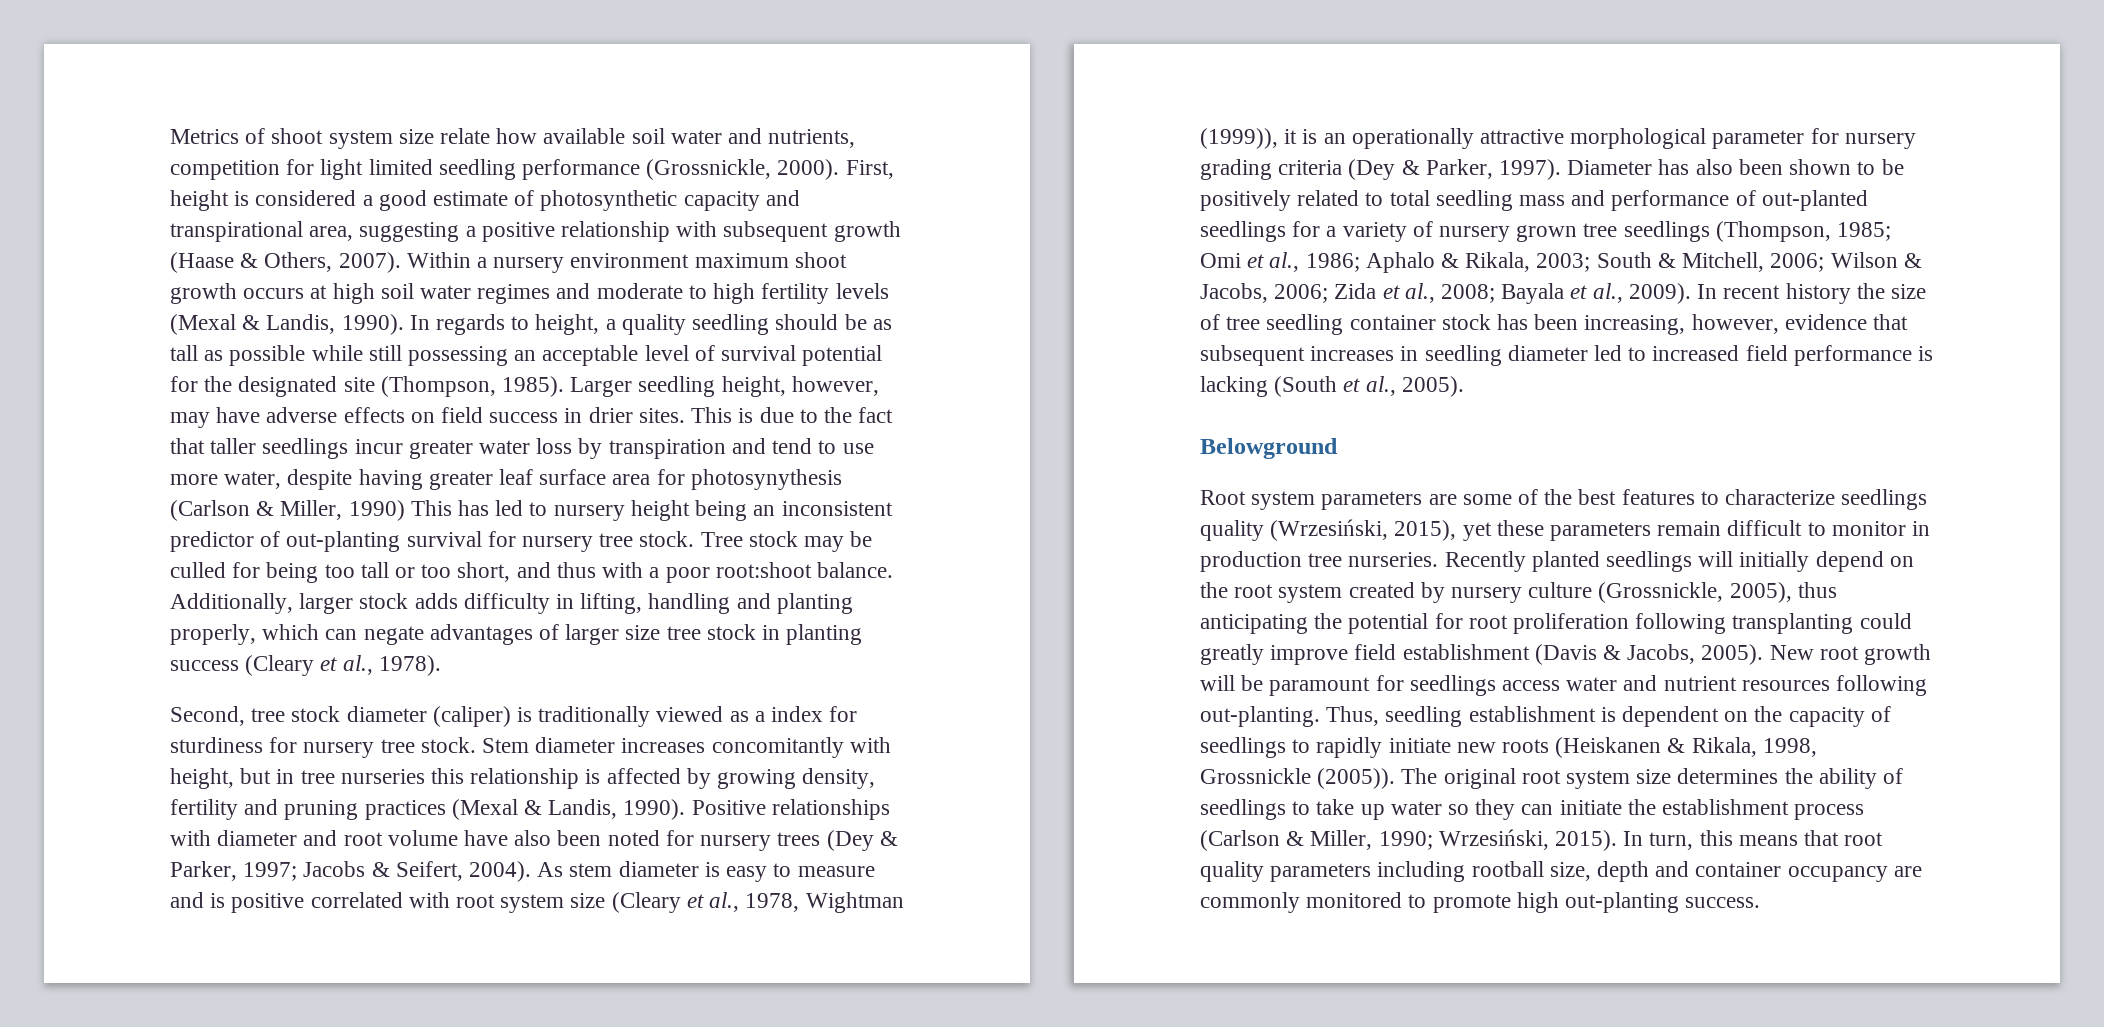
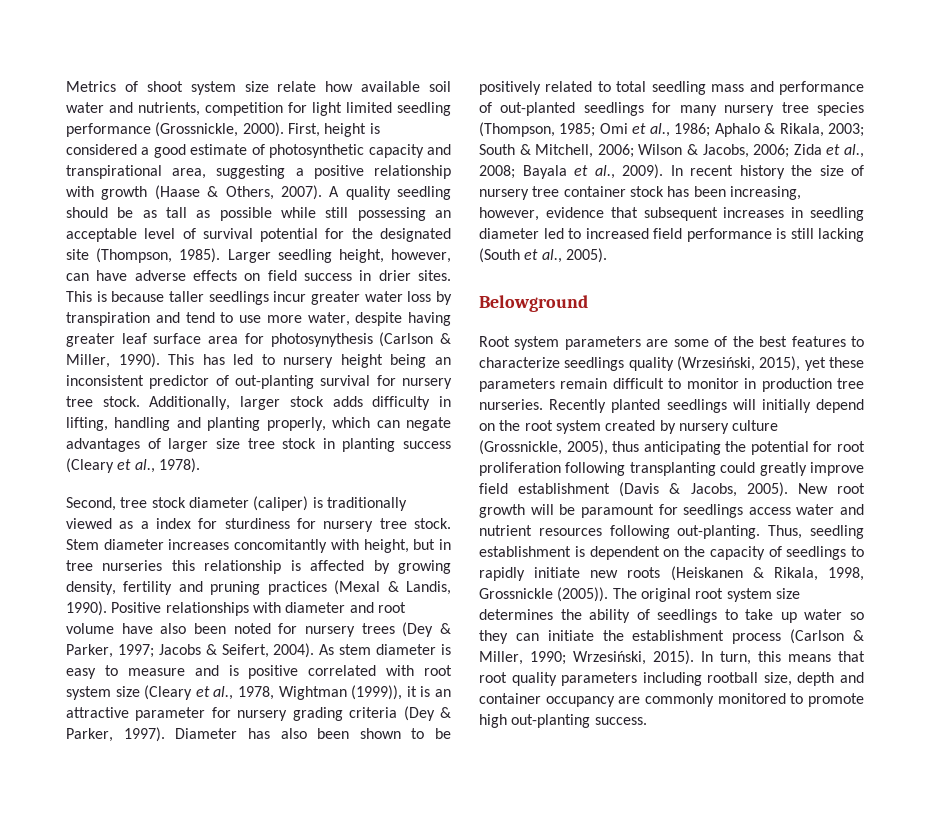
- First, height is considered a good estimate of photosynthetic capacity and transpirational area, suggesting a positive relationship with subsequent growth (Haase & Others, 2007).
+ First, height is considered a good estimate of photosynthetic capacity and transpirational area, suggesting a positive relationship with growth (Haase & Others, 2007).
- Within a nursery environment maximum shoot growth occurs at high soil water regimes and moderate to high fertility levels (Mexal & Landis, 1990). In regards to height, a quality seedling should be as tall as possible while still possessing an acceptable level of survival potential for the designated site (Thompson, 1985).
+ A quality seedling should be as tall as possible while still possessing an acceptable level of survival potential for the designated site (Thompson, 1985).
- Larger seedling height, however, may have adverse effects on field success in drier sites.
+ Larger seedling height, however, can have adverse effects on field success in drier sites.
- This is due to the fact that taller seedlings incur greater water loss by transpiration and tend to use more water, despite having greater leaf surface area for photosynythesis (Carlson & Miller, 1990) This has led to nursery height being an inconsistent predictor of out-planting survival for nursery tree stock.
+ This is because taller seedlings incur greater water loss by transpiration and tend to use more water, despite having greater leaf surface area for photosynythesis (Carlson & Miller, 1990). This has led to nursery height being an inconsistent predictor of out-planting survival for nursery tree stock.
- Tree stock may be culled for being too tall or too short, and thus with a poor root:shoot balance.
- As stem diameter is easy to measure and is positive correlated with root system size (Cleary et al., 1978, Wightman (1999)), it is an operationally attractive morphological parameter for nursery grading criteria (Dey & Parker, 1997).
+ As stem diameter is easy to measure and is positive correlated with root system size (Cleary et al., 1978, Wightman (1999)), it is an attractive parameter for nursery grading criteria (Dey & Parker, 1997).
- Diameter has also been shown to be positively related to total seedling mass and performance of out-planted seedlings for a variety of nursery grown tree seedlings (Thompson, 1985; Omi et al., 1986; Aphalo & Rikala, 2003; South & Mitchell, 2006; Wilson & Jacobs, 2006; Zida et al., 2008; Bayala et al., 2009).
+ Diameter has also been shown to be positively related to total seedling mass and performance of out-planted seedlings for many nursery tree species (Thompson, 1985; Omi et al., 1986; Aphalo & Rikala, 2003; South & Mitchell, 2006; Wilson & Jacobs, 2006; Zida et al., 2008; Bayala et al., 2009).
- In recent history the size of tree seedling container stock has been increasing, however, evidence that subsequent increases in seedling diameter led to increased field performance is lacking (South et al., 2005).
+ In recent history the size of nursery tree container stock has been increasing, however, evidence that subsequent increases in seedling diameter led to increased field performance is still lacking (South et al., 2005).

